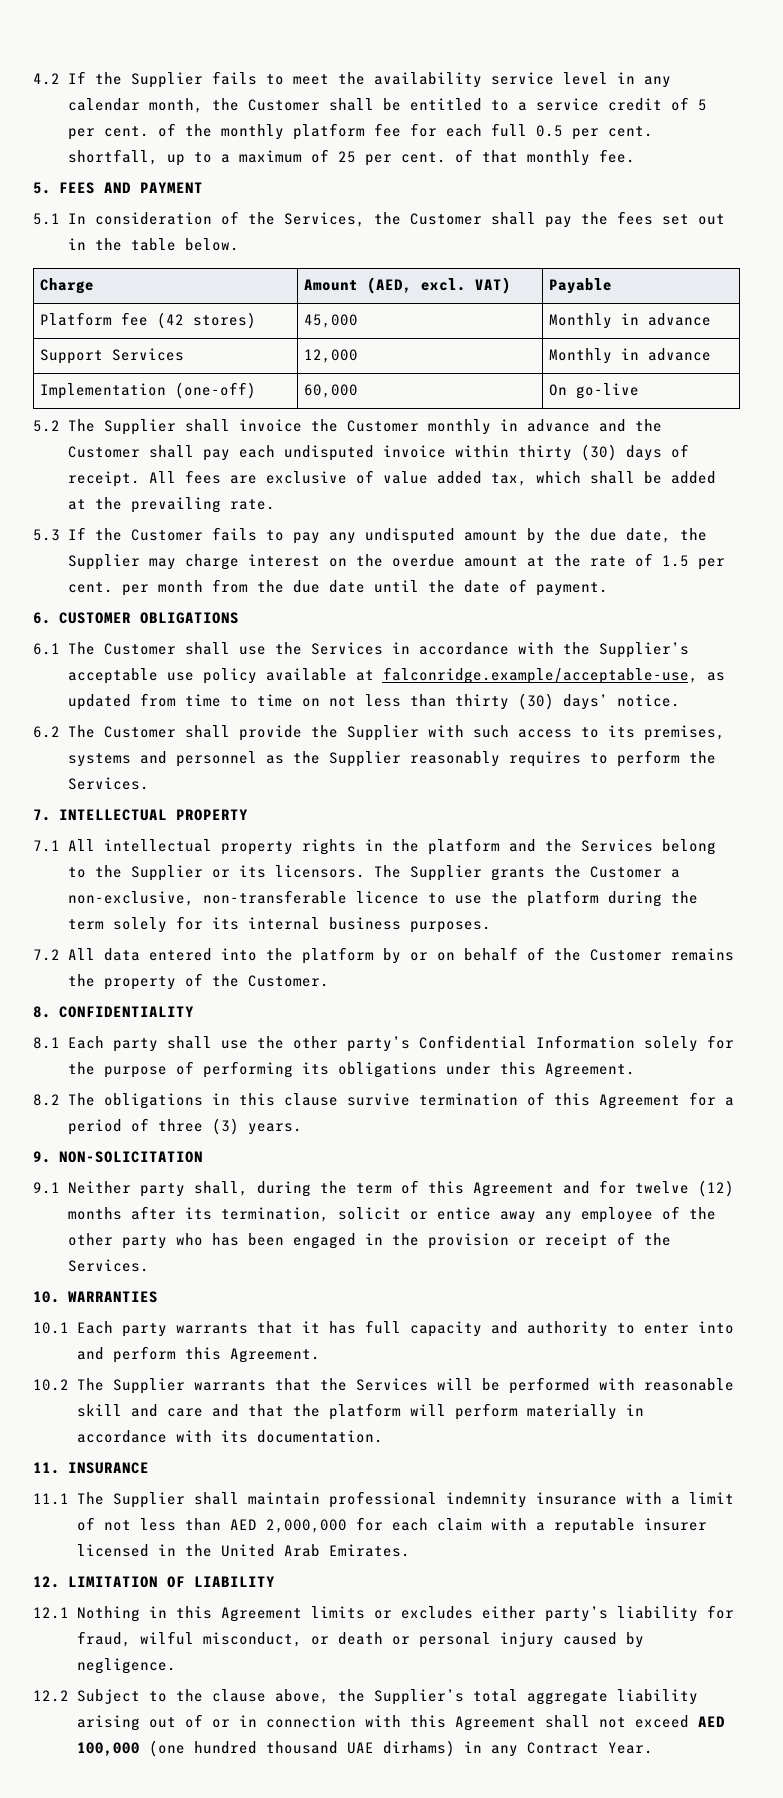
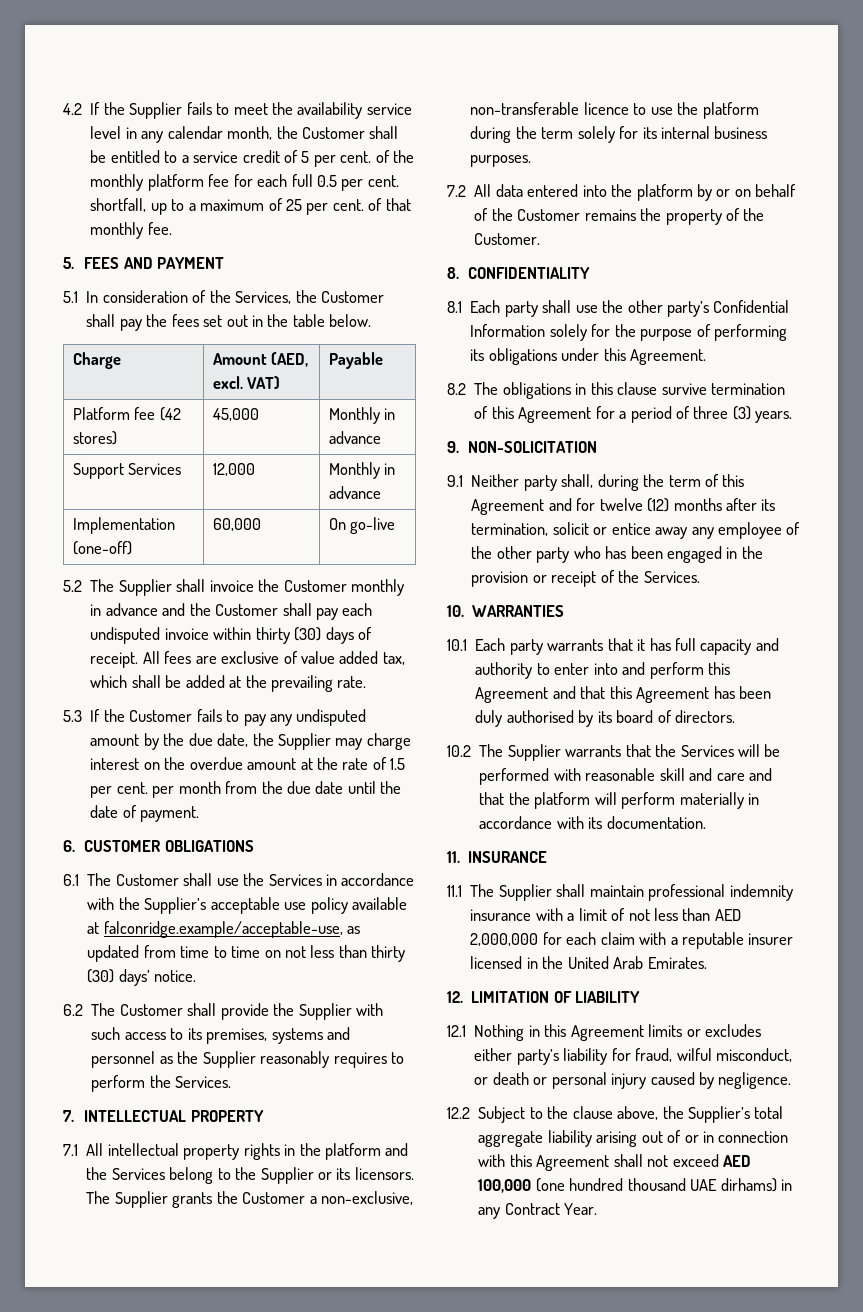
- 10.1 Each party warrants that it has full capacity and authority to enter into and perform this Agreement.
+ 10.1 Each party warrants that it has full capacity and authority to enter into and perform this Agreement and that this Agreement has been duly authorised by its board of directors.

